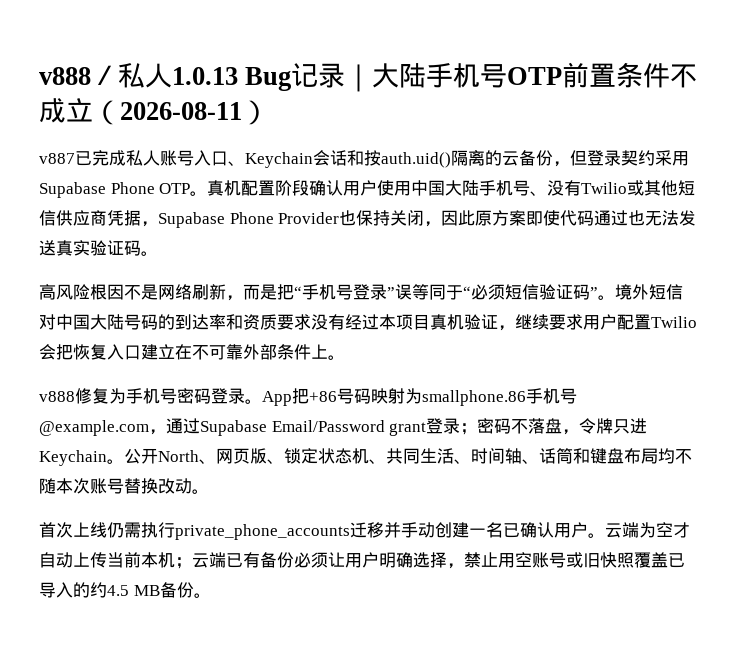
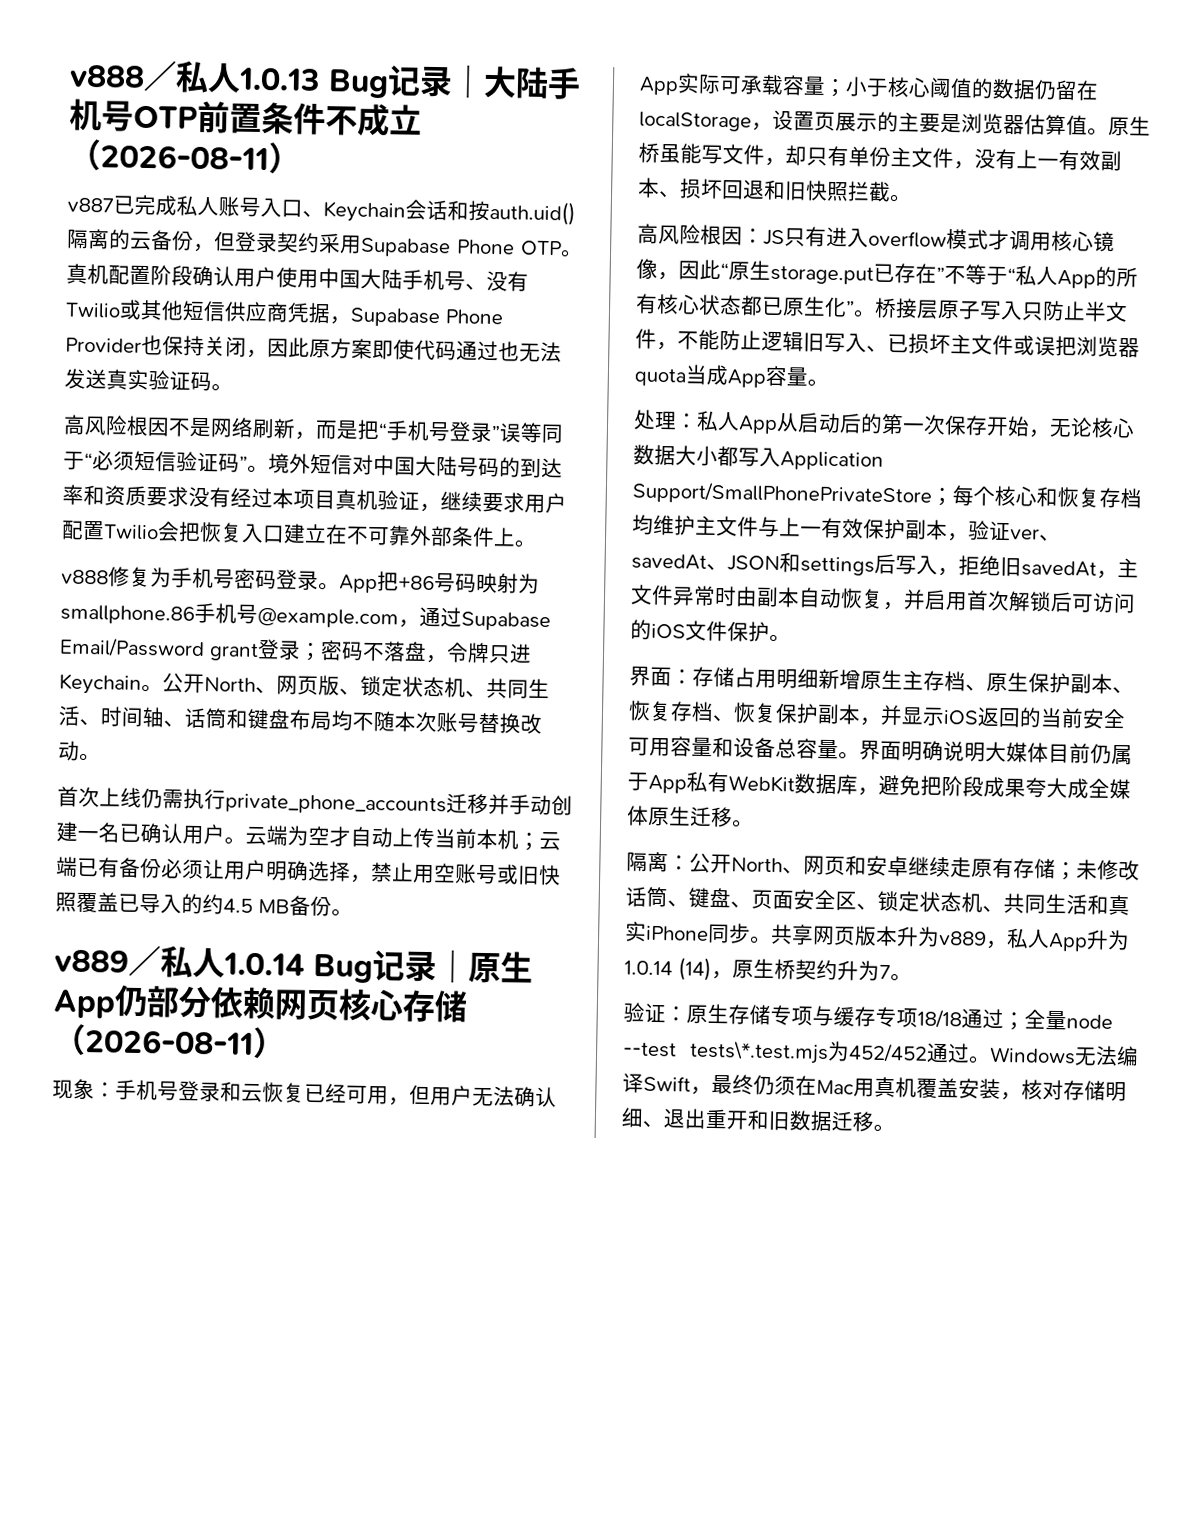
+ v889／私人1.0.14 Bug记录｜原生App仍部分依赖网页核心存储（2026-08-11）
+ 现象：手机号登录和云恢复已经可用，但用户无法确认App实际可承载容量；小于核心阈值的数据仍留在localStorage，设置页展示的主要是浏览器估算值。原生桥虽能写文件，却只有单份主文件，没有上一有效副本、损坏回退和旧快照拦截。
+ 高风险根因：JS只有进入overflow模式才调用核心镜像，因此“原生storage.put已存在”不等于“私人App的所有核心状态都已原生化”。桥接层原子写入只防止半文件，不能防止逻辑旧写入、已损坏主文件或误把浏览器quota当成App容量。
+ 处理：私人App从启动后的第一次保存开始，无论核心数据大小都写入Application Support/SmallPhonePrivateStore；每个核心和恢复存档均维护主文件与上一有效保护副本，验证ver、savedAt、JSON和settings后写入，拒绝旧savedAt，主文件异常时由副本自动恢复，并启用首次解锁后可访问的iOS文件保护。
+ 界面：存储占用明细新增原生主存档、原生保护副本、恢复存档、恢复保护副本，并显示iOS返回的当前安全可用容量和设备总容量。界面明确说明大媒体目前仍属于App私有WebKit数据库，避免把阶段成果夸大成全媒体原生迁移。
+ 隔离：公开North、网页和安卓继续走原有存储；未修改话筒、键盘、页面安全区、锁定状态机、共同生活和真实iPhone同步。共享网页版本升为v889，私人App升为1.0.14 (14)，原生桥契约升为7。
+ 验证：原生存储专项与缓存专项18/18通过；全量node --test tests\*.test.mjs为452/452通过。Windows无法编译Swift，最终仍须在Mac用真机覆盖安装，核对存储明细、退出重开和旧数据迁移。

